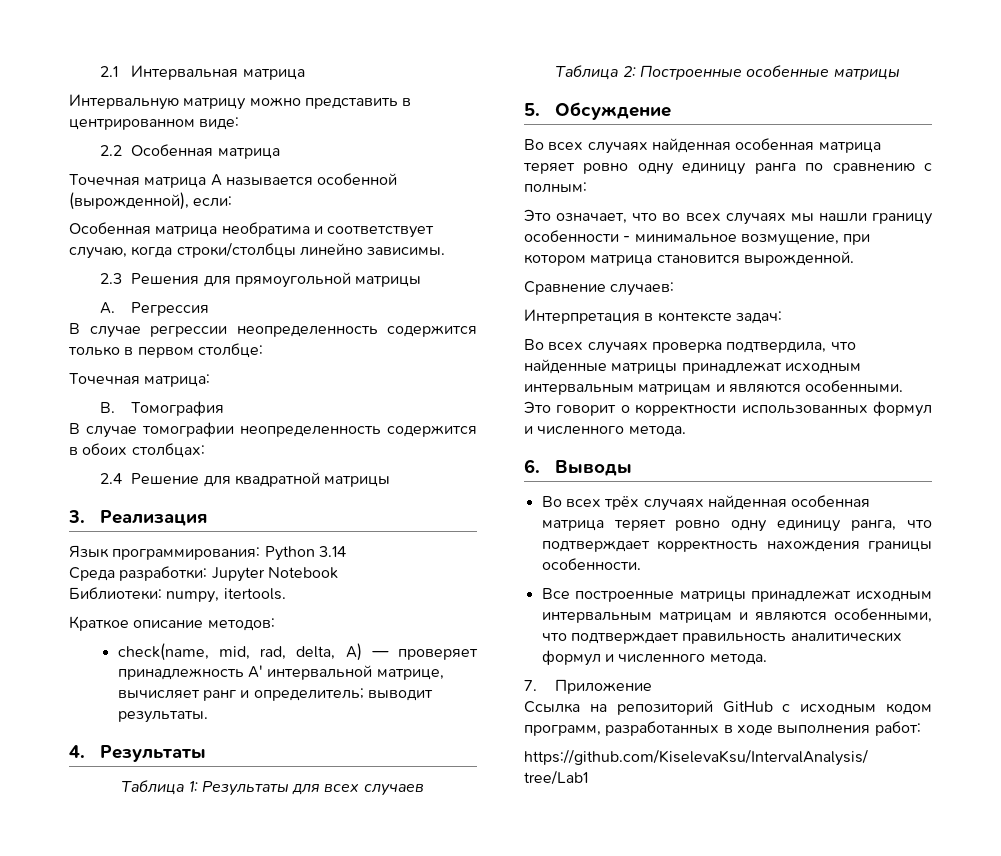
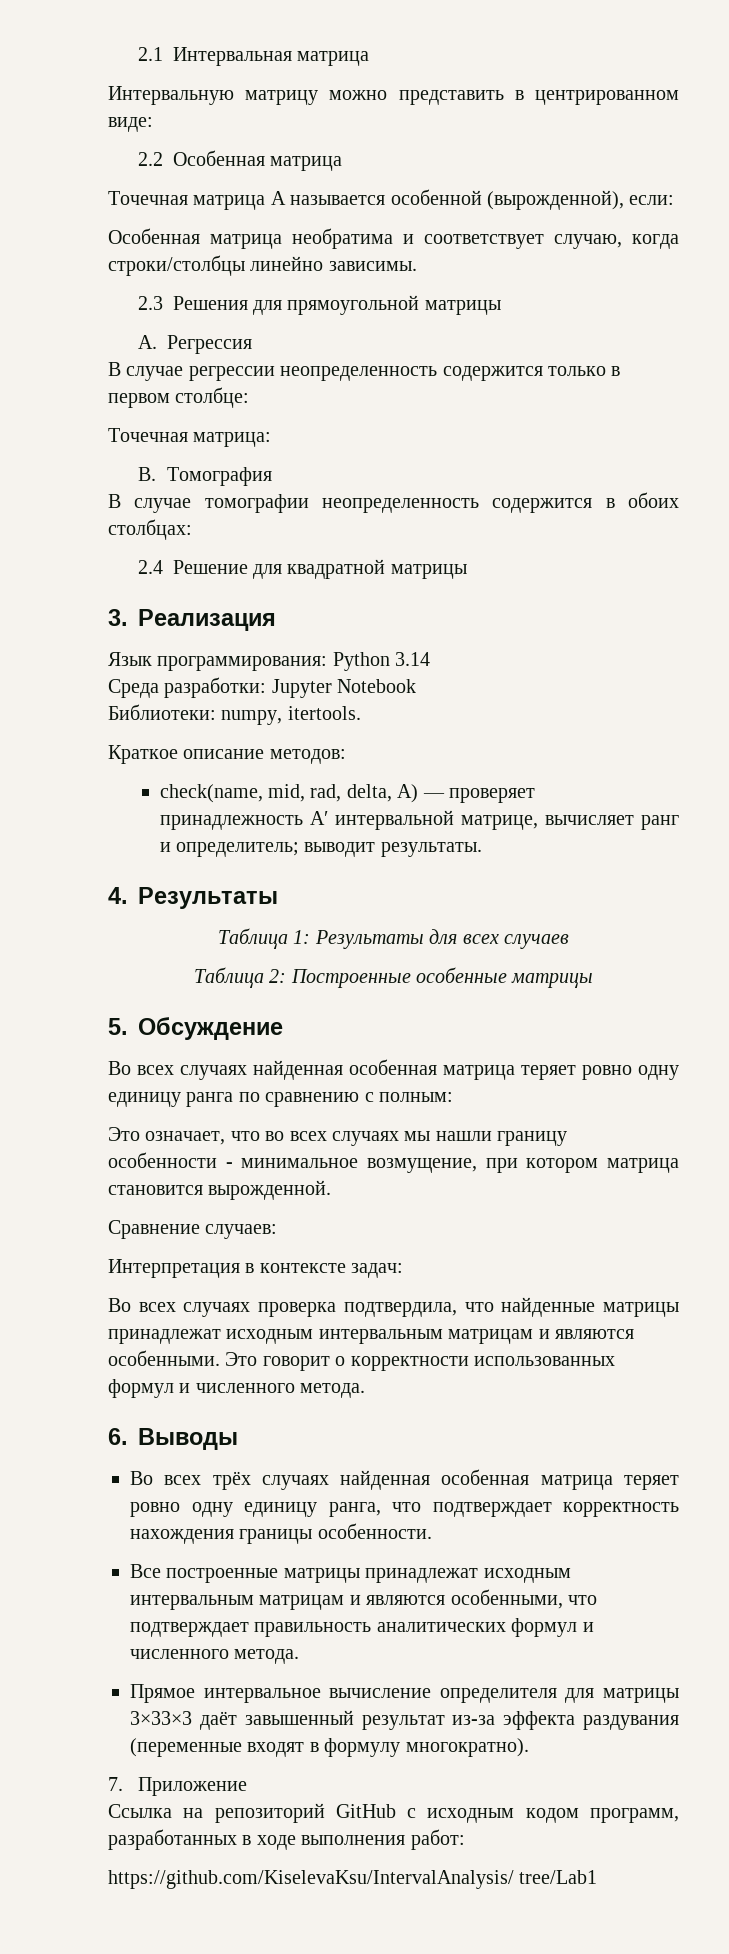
+ Прямое интервальное вычисление определителя для матрицы 3×33×3 даёт завышенный результат из-за эффекта раздувания (переменные входят в формулу многократно).

